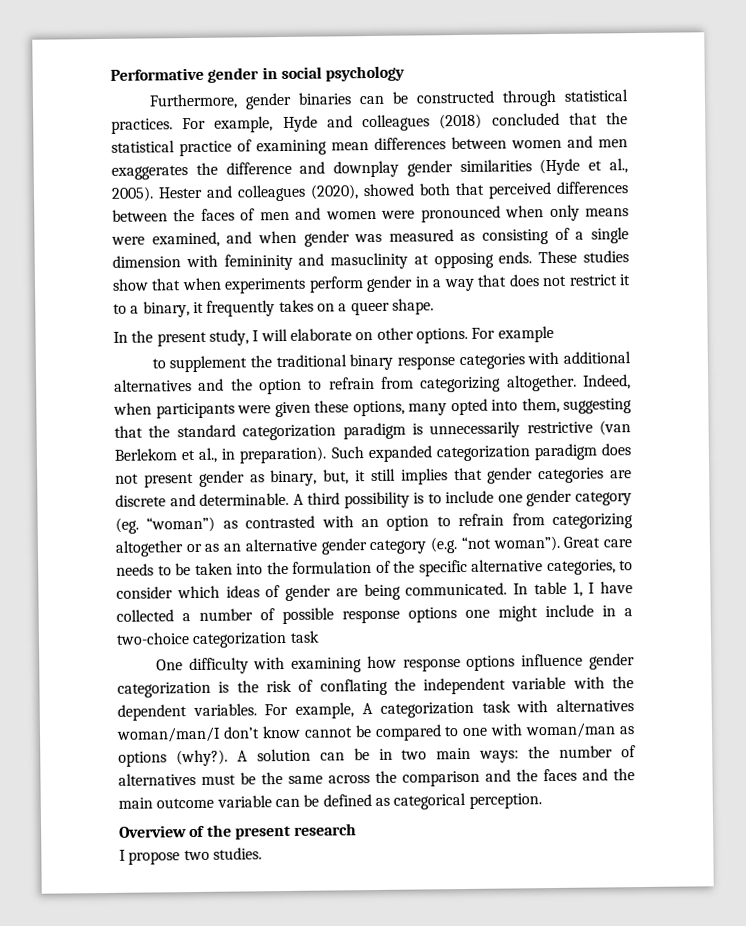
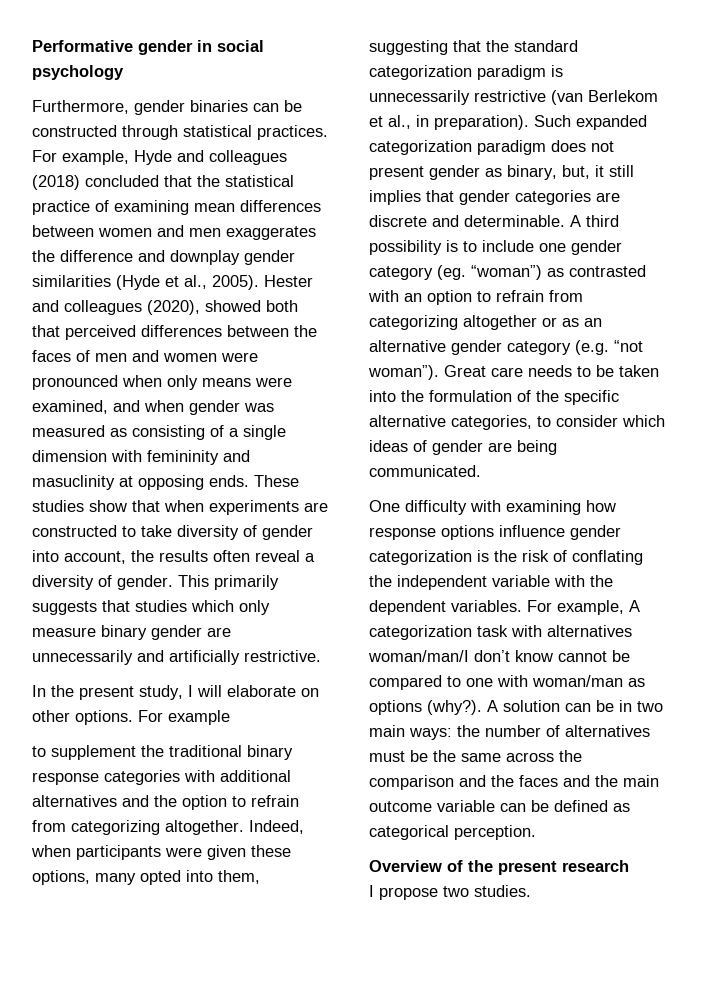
- These studies show that when experiments perform gender in a way that does not restrict it to a binary, it frequently takes on a queer shape.
+ These studies show that when experiments are constructed to take diversity of gender into account, the results often reveal a diversity of gender. This primarily suggests that studies which only measure binary gender are unnecessarily and artificially restrictive.
- In table 1, I have collected a number of possible response options one might include in a two-choice categorization task

